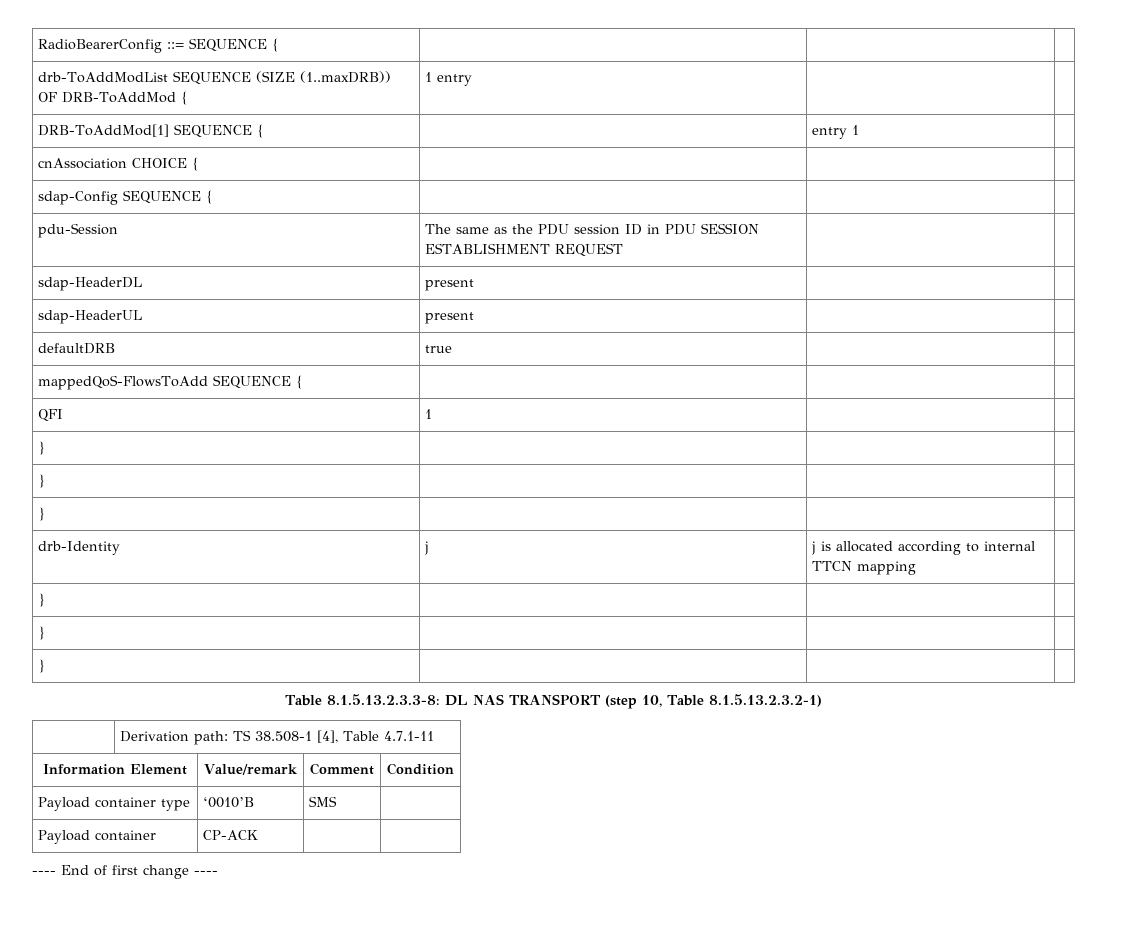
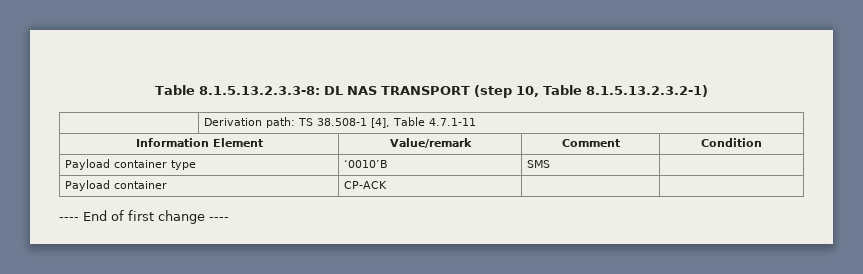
- RadioBearerConfig ::= SEQUENCE { | | |
- drb-ToAddModList SEQUENCE (SIZE (1..maxDRB)) OF DRB-ToAddMod { | 1 entry | |
- DRB-ToAddMod[1] SEQUENCE { | | entry 1 |
- cnAssociation CHOICE { | | |
- sdap-Config SEQUENCE { | | |
- pdu-Session | The same as the PDU session ID in PDU SESSION ESTABLISHMENT REQUEST | |
- sdap-HeaderDL | present | |
- sdap-HeaderUL | present | |
- defaultDRB | true | |
- mappedQoS-FlowsToAdd SEQUENCE { | | |
- QFI | 1 | |
- } | | |
- } | | |
- } | | |
- drb-Identity | j | j is allocated according to internal TTCN mapping |
- } | | |
- } | | |
- } | | |

